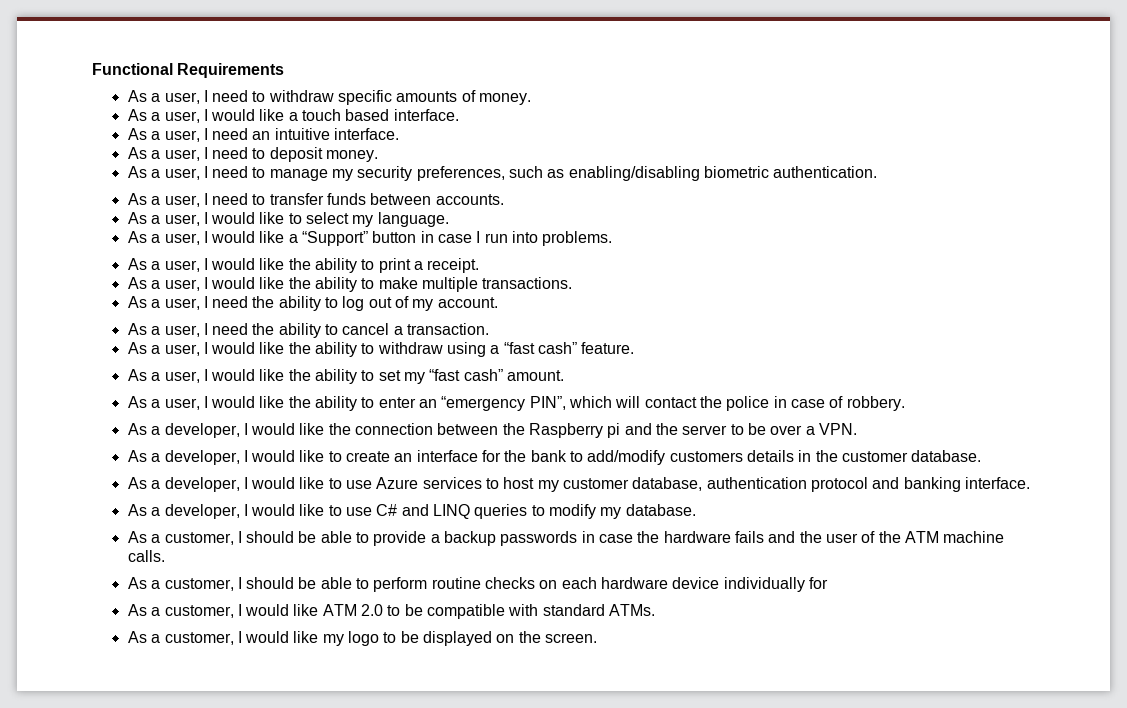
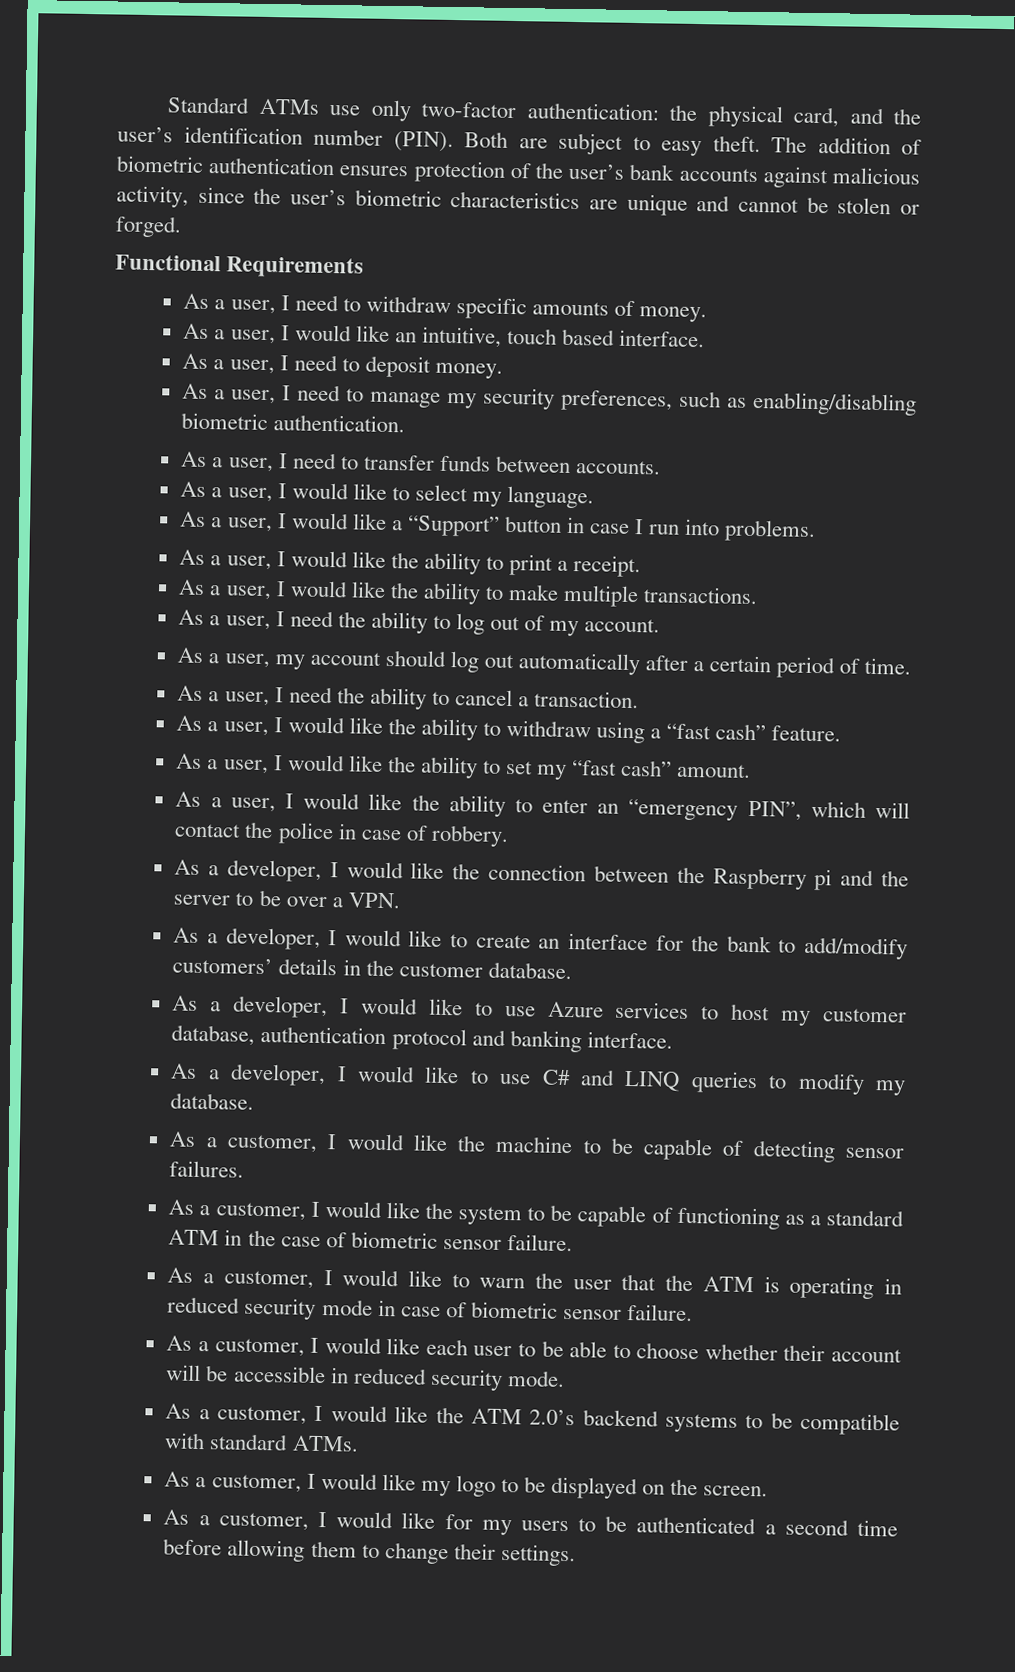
+ Standard ATMs use only two-factor authentication: the physical card, and the user’s identification number (PIN). Both are subject to easy theft. The addition of biometric authentication ensures protection of the user’s bank accounts against malicious activity, since the user’s biometric characteristics are unique and cannot be stolen or forged.
- As a user, I would like a touch based interface.
+ As a user, I would like an intuitive, touch based interface.
- As a user, I need an intuitive interface.
+ As a user, my account should log out automatically after a certain period of time.
- As a developer, I would like to create an interface for the bank to add/modify customers details in the customer database.
+ As a developer, I would like to create an interface for the bank to add/modify customers’ details in the customer database.
- As a customer, I should be able to provide a backup passwords in case the hardware fails and the user of the ATM machine calls.
- As a customer, I should be able to perform routine checks on each hardware device individually for
- As a customer, I would like ATM 2.0 to be compatible with standard ATMs.
+ As a customer, I would like the machine to be capable of detecting sensor failures.
+ As a customer, I would like the system to be capable of functioning as a standard ATM in the case of biometric sensor failure.
+ As a customer, I would like to warn the user that the ATM is operating in reduced security mode in case of biometric sensor failure.
+ As a customer, I would like each user to be able to choose whether their account will be accessible in reduced security mode.
+ As a customer, I would like the ATM 2.0’s backend systems to be compatible with standard ATMs.
+ As a customer, I would like for my users to be authenticated a second time before allowing them to change their settings.

